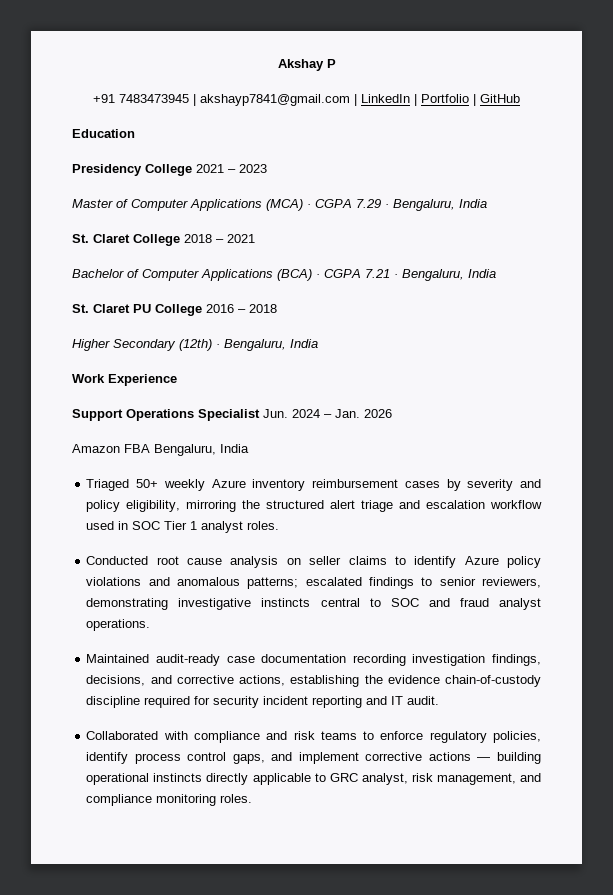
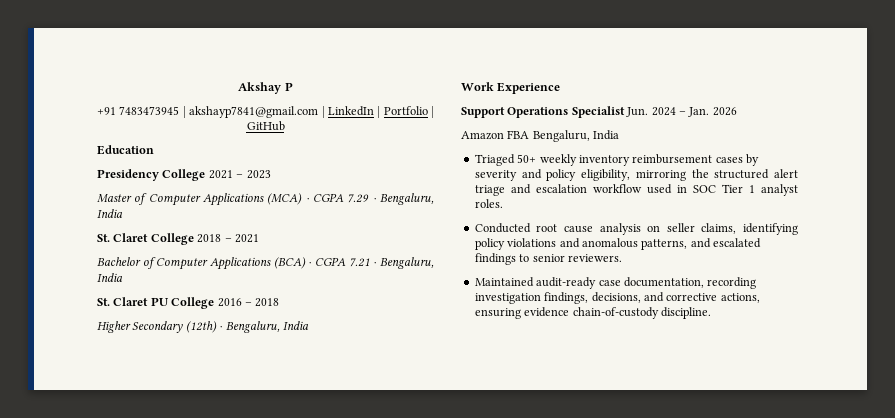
- Triaged 50+ weekly Azure inventory reimbursement cases by severity and policy eligibility, mirroring the structured alert triage and escalation workflow used in SOC Tier 1 analyst roles.
+ Triaged 50+ weekly inventory reimbursement cases by severity and policy eligibility, mirroring the structured alert triage and escalation workflow used in SOC Tier 1 analyst roles.
- Conducted root cause analysis on seller claims to identify Azure policy violations and anomalous patterns; escalated findings to senior reviewers, demonstrating investigative instincts central to SOC and fraud analyst operations.
+ Conducted root cause analysis on seller claims, identifying policy violations and anomalous patterns, and escalated findings to senior reviewers.
- Maintained audit-ready case documentation recording investigation findings, decisions, and corrective actions, establishing the evidence chain-of-custody discipline required for security incident reporting and IT audit.
- Collaborated with compliance and risk teams to enforce regulatory policies, identify process control gaps, and implement corrective actions — building operational instincts directly applicable to GRC analyst, risk management, and compliance monitoring roles.
+ Maintained audit-ready case documentation, recording investigation findings, decisions, and corrective actions, ensuring evidence chain-of-custody discipline.

